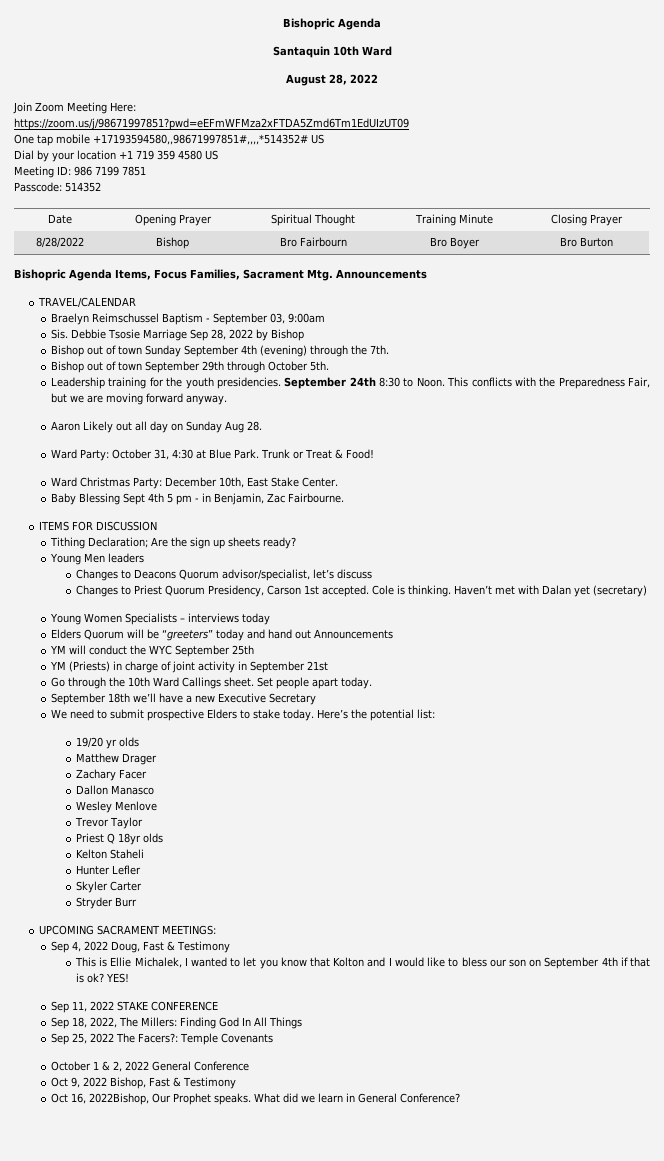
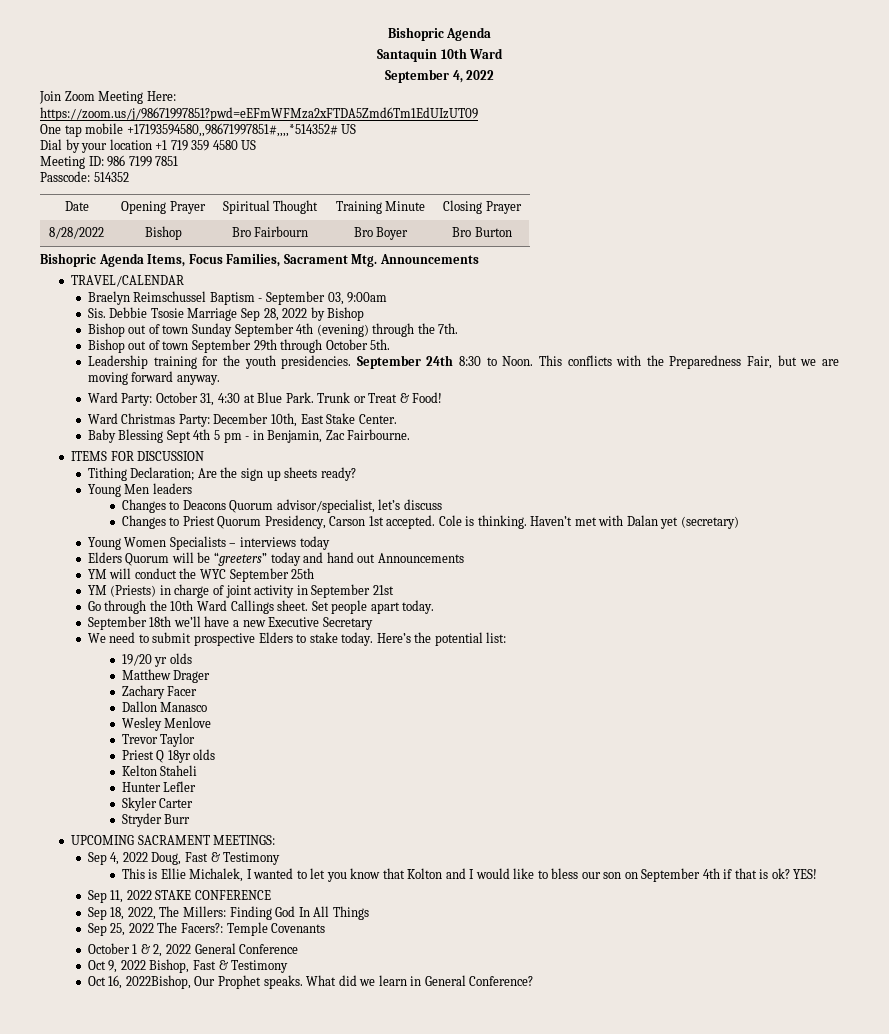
- August 28, 2022
+ September 4, 2022
- Aaron Likely out all day on Sunday Aug 28.

